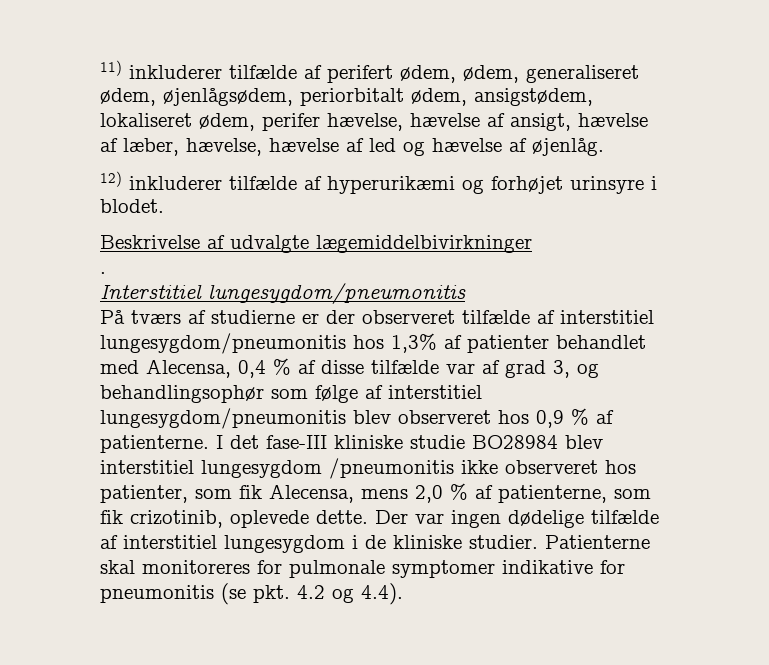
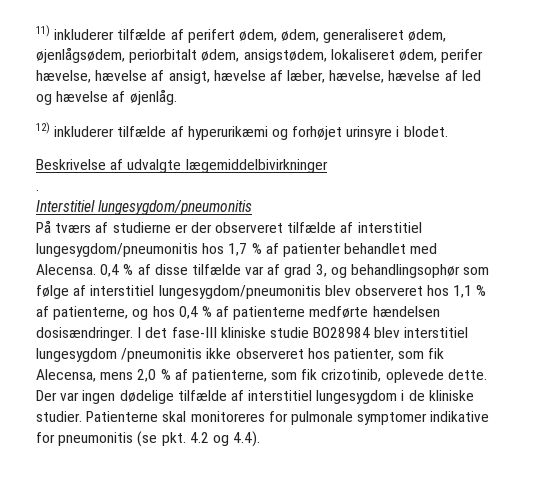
- På tværs af studierne er der observeret tilfælde af interstitiel lungesygdom/pneumonitis hos 1,3% af patienter behandlet med Alecensa, 0,4 % af disse tilfælde var af grad 3, og behandlingsophør som følge af interstitiel lungesygdom/pneumonitis blev observeret hos 0,9 % af patienterne.
+ På tværs af studierne er der observeret tilfælde af interstitiel lungesygdom/pneumonitis hos 1,7 % af patienter behandlet med Alecensa. 0,4 % af disse tilfælde var af grad 3, og behandlingsophør som følge af interstitiel lungesygdom/pneumonitis blev observeret hos 1,1 % af patienterne, og hos 0,4 % af patienterne medførte hændelsen dosisændringer.

